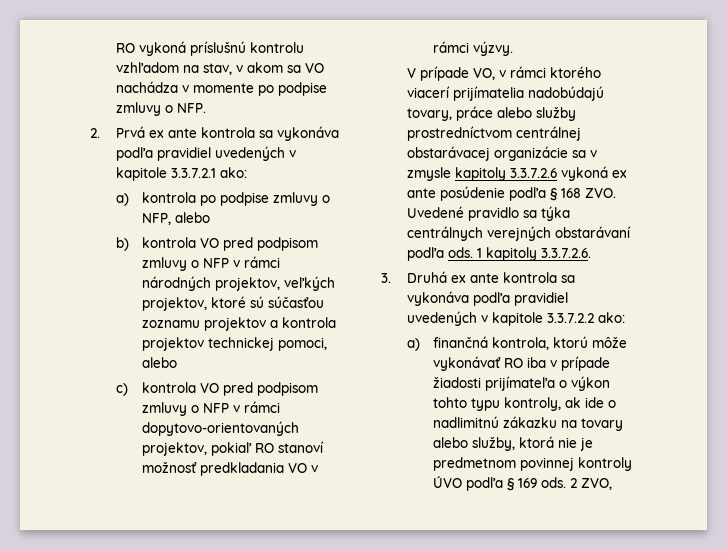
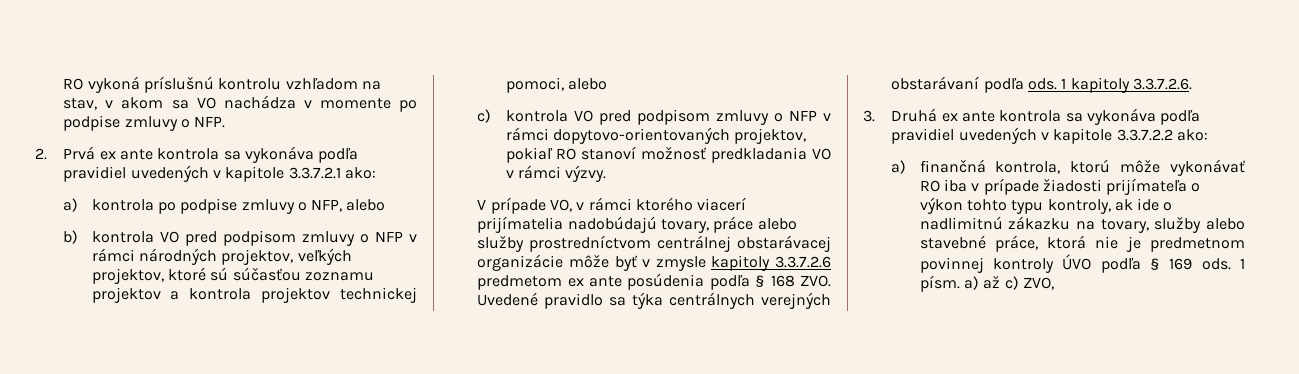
- V prípade VO, v rámci ktorého viacerí prijímatelia nadobúdajú tovary, práce alebo služby prostredníctvom centrálnej obstarávacej organizácie sa v zmysle kapitoly 3.3.7.2.6 vykoná ex ante posúdenie podľa § 168 ZVO. Uvedené pravidlo sa týka centrálnych verejných obstarávaní podľa ods.
+ V prípade VO, v rámci ktorého viacerí prijímatelia nadobúdajú tovary, práce alebo služby prostredníctvom centrálnej obstarávacej organizácie môže byť v zmysle kapitoly 3.3.7.2.6 predmetom ex ante posúdenia podľa § 168 ZVO. Uvedené pravidlo sa týka centrálnych verejných obstarávaní podľa ods.
- a) finančná kontrola, ktorú môže vykonávať RO iba v prípade žiadosti prijímateľa o výkon tohto typu kontroly, ak ide o nadlimitnú zákazku na tovary alebo služby, ktorá nie je predmetnom povinnej kontroly ÚVO podľa § 169 ods.
+ a) finančná kontrola, ktorú môže vykonávať RO iba v prípade žiadosti prijímateľa o výkon tohto typu kontroly, ak ide o nadlimitnú zákazku na tovary, služby alebo stavebné práce, ktorá nie je predmetnom povinnej kontroly ÚVO podľa § 169 ods.
- 2 ZVO,
+ 1 písm. a) až c) ZVO,

